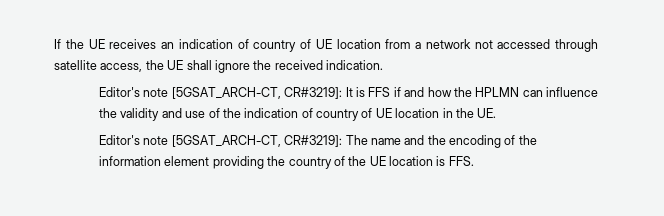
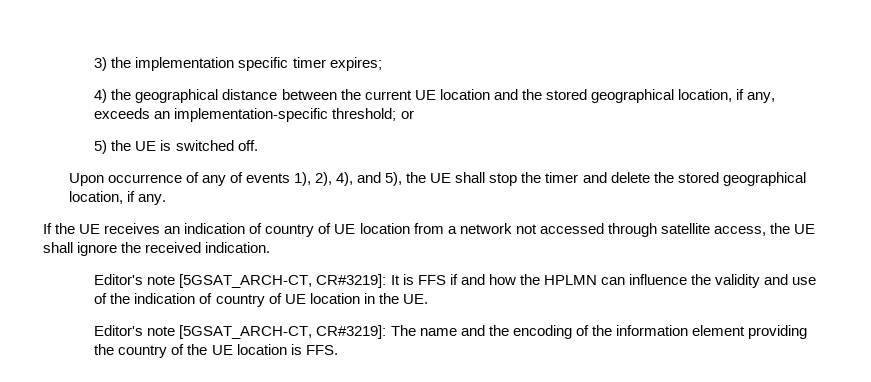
+ 3) the implementation specific timer expires;
+ 4) the geographical distance between the current UE location and the stored geographical location, if any, exceeds an implementation-specific threshold; or
+ 5) the UE is switched off.
+ Upon occurrence of any of events 1), 2), 4), and 5), the UE shall stop the timer and delete the stored geographical location, if any.

